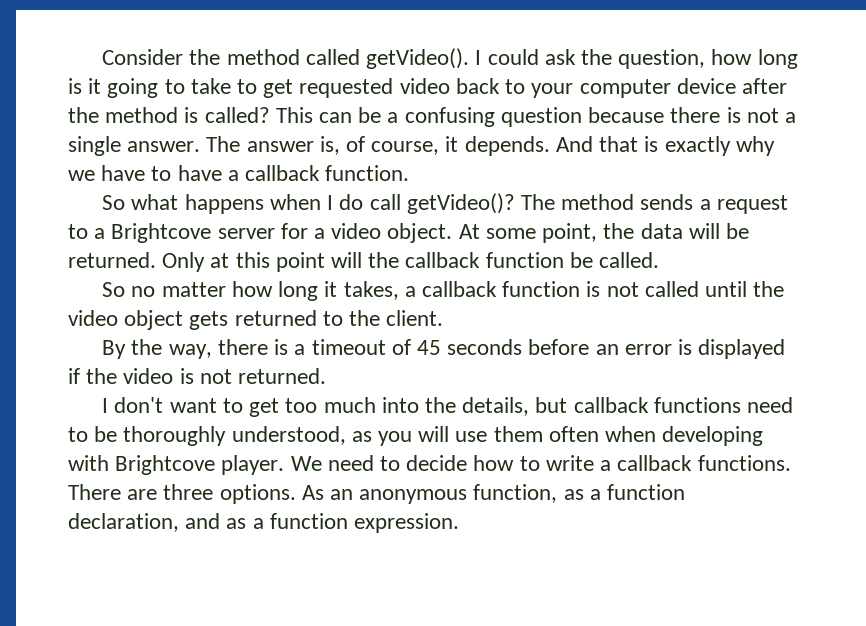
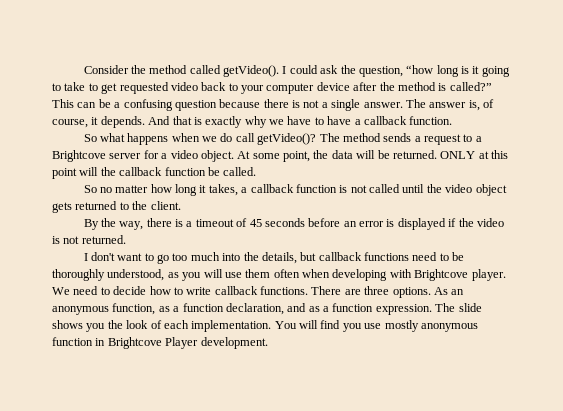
- I could ask the question, how long is it going to take to get requested video back to your computer device after the method is called?
+ I could ask the question, “how long is it going to take to get requested video back to your computer device after the method is called?”
- So what happens when I do call getVideo()?
+ So what happens when we do call getVideo()?
- Only at this point will the callback function be called.
+ ONLY at this point will the callback function be called.
- I don't want to get too much into the details, but callback functions need to be thoroughly understood, as you will use them often when developing with Brightcove player.
+ I don't want to go too much into the details, but callback functions need to be thoroughly understood, as you will use them often when developing with Brightcove player.
- We need to decide how to write a callback functions.
+ We need to decide how to write callback functions.
+ The slide shows you the look of each implementation. You will find you use mostly anonymous function in Brightcove Player development.

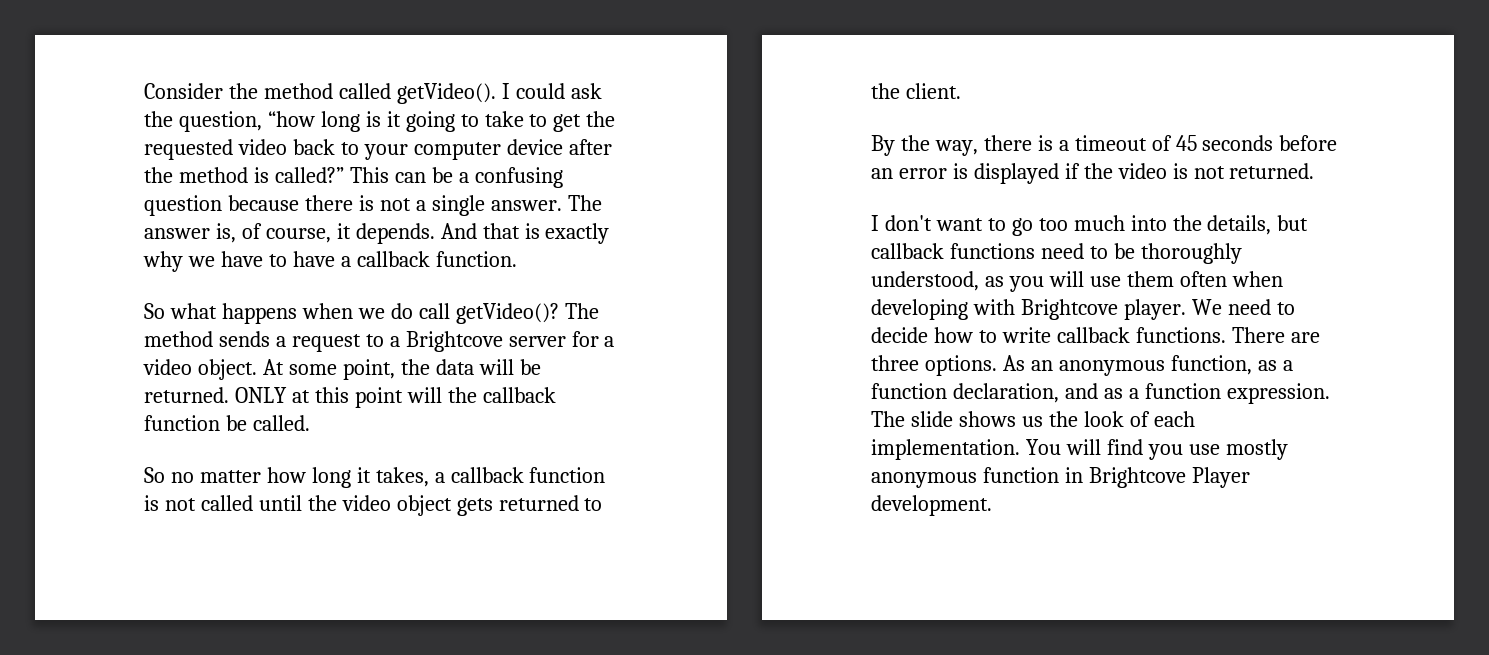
- I could ask the question, “how long is it going to take to get requested video back to your computer device after the method is called?”
+ I could ask the question, “how long is it going to take to get the requested video back to your computer device after the method is called?”
- The slide shows you the look of each implementation.
+ The slide shows us the look of each implementation.

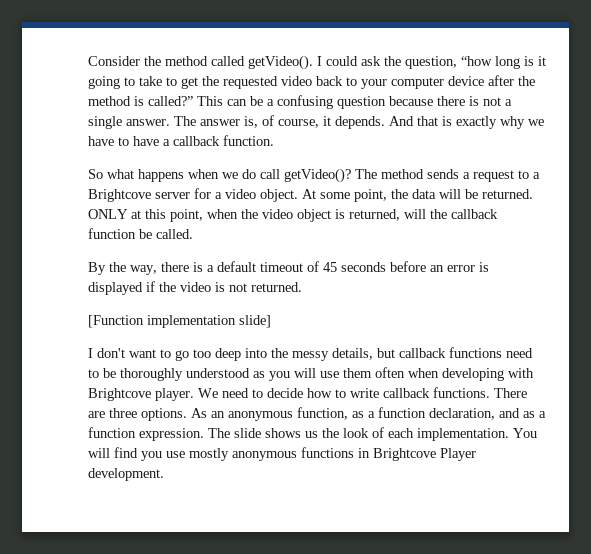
- ONLY at this point will the callback function be called.
+ ONLY at this point, when the video object is returned, will the callback function be called.
- So no matter how long it takes, a callback function is not called until the video object gets returned to the client.
- By the way, there is a timeout of 45 seconds before an error is displayed if the video is not returned.
+ By the way, there is a default timeout of 45 seconds before an error is displayed if the video is not returned.
+ [Function implementation slide]
- I don't want to go too much into the details, but callback functions need to be thoroughly understood, as you will use them often when developing with Brightcove player.
+ I don't want to go too deep into the messy details, but callback functions need to be thoroughly understood as you will use them often when developing with Brightcove player.
- You will find you use mostly anonymous function in Brightcove Player development.
+ You will find you use mostly anonymous functions in Brightcove Player development.

